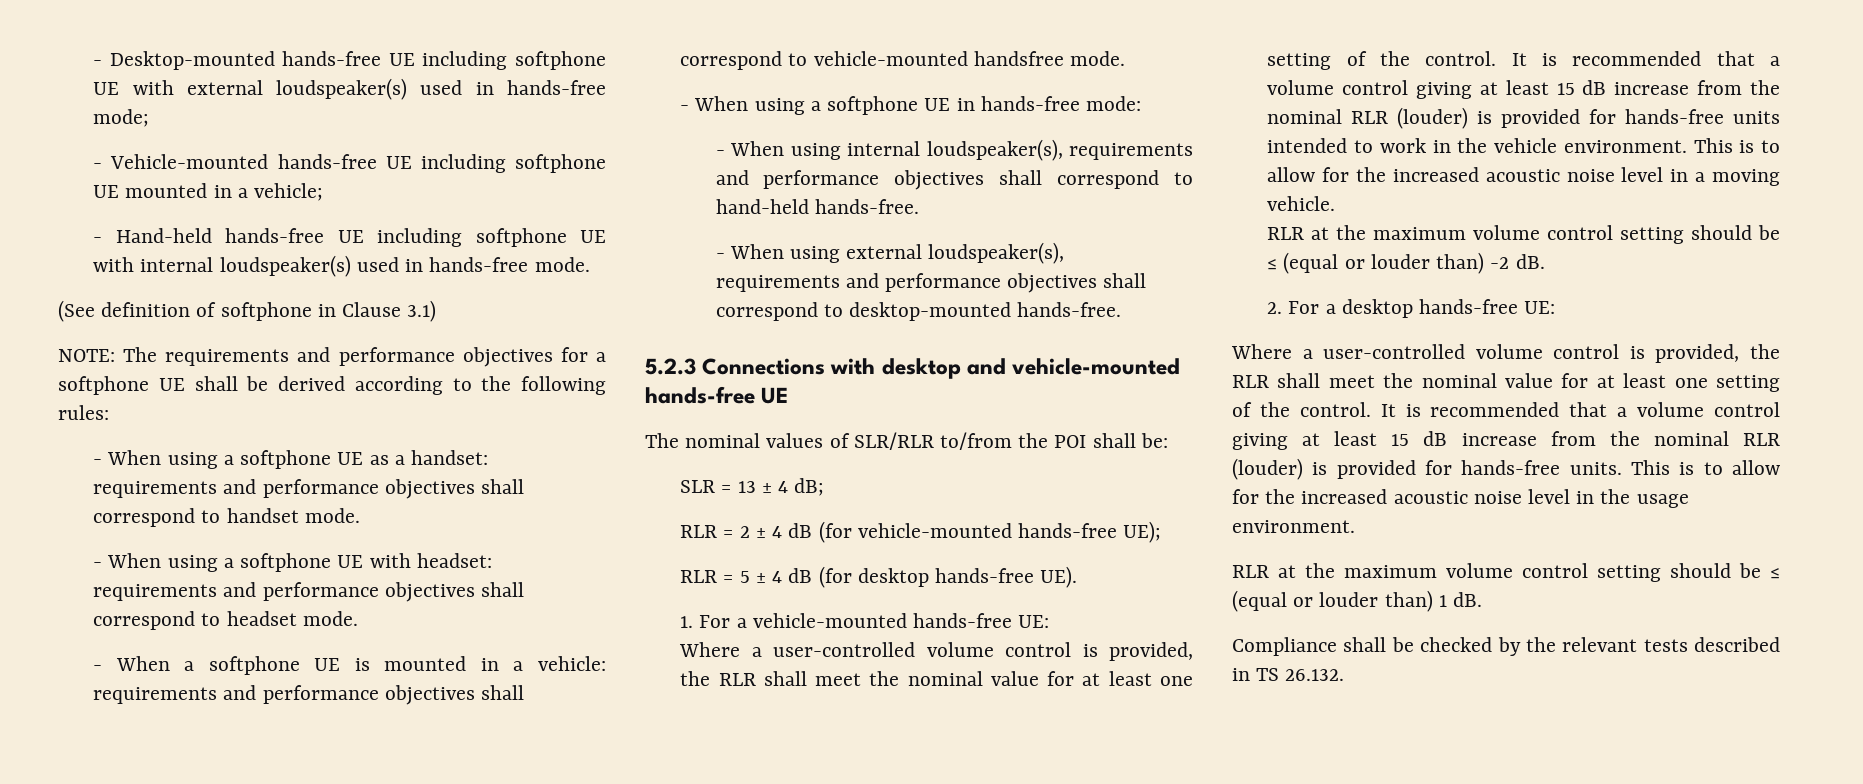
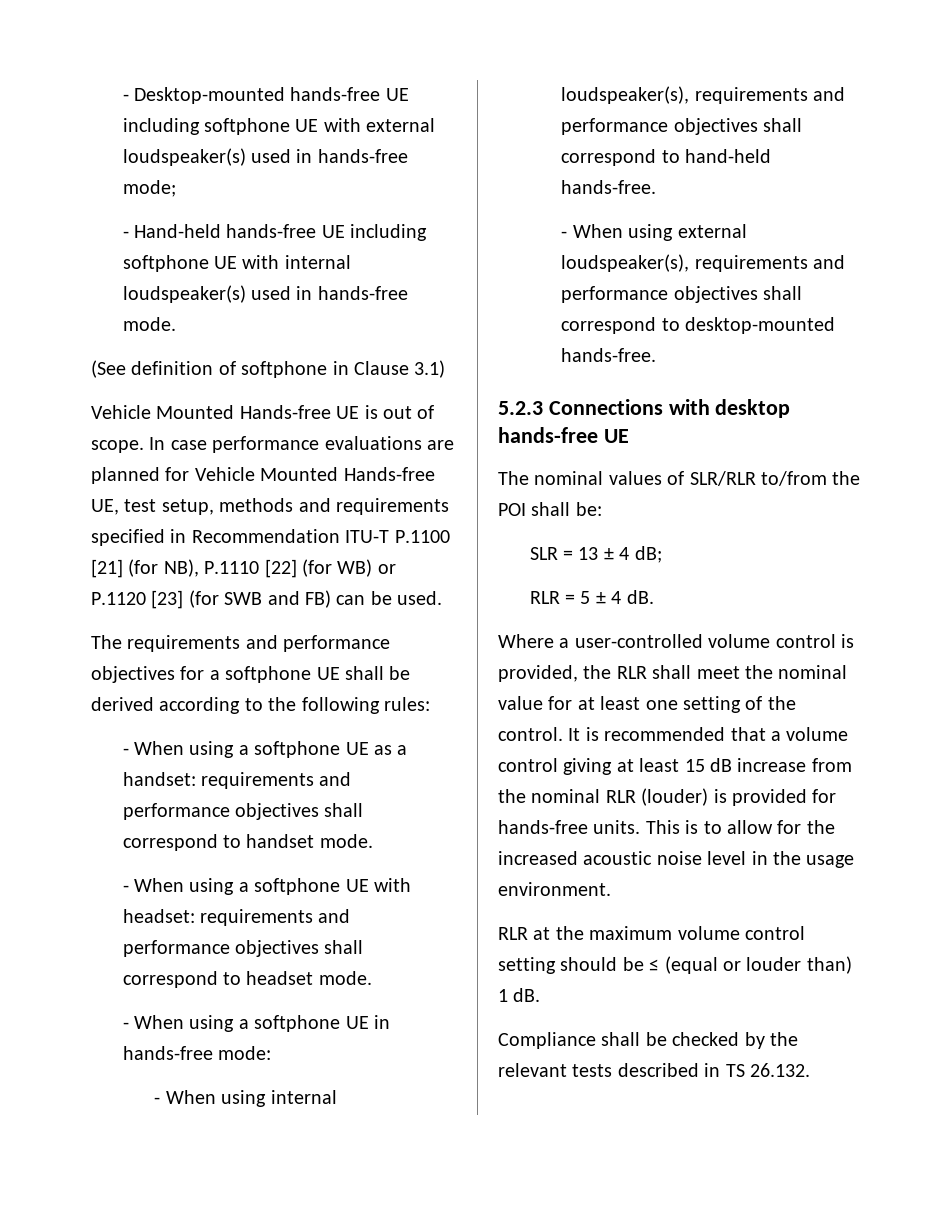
- - Vehicle-mounted hands-free UE including softphone UE mounted in a vehicle;
- NOTE: The requirements and performance objectives for a softphone UE shall be derived according to the following rules:
+ Vehicle Mounted Hands-free UE is out of scope. In case performance evaluations are planned for Vehicle Mounted Hands-free UE, test setup, methods and requirements specified in Recommendation ITU-T P.1100 [21] (for NB), P.1110 [22] (for WB) or P.1120 [23] (for SWB and FB) can be used.
+ The requirements and performance objectives for a softphone UE shall be derived according to the following rules:
- - When a softphone UE is mounted in a vehicle: requirements and performance objectives shall correspond to vehicle-mounted handsfree mode.
- 5.2.3 Connections with desktop and vehicle-mounted hands-free UE
+ 5.2.3 Connections with desktop hands-free UE
- RLR = 2 ± 4 dB (for vehicle-mounted hands-free UE);
- RLR = 5 ± 4 dB (for desktop hands-free UE).
- 1. For a vehicle-mounted hands-free UE:
- Where a user-controlled volume control is provided, the RLR shall meet the nominal value for at least one setting of the control. It is recommended that a volume control giving at least 15 dB increase from the nominal RLR (louder) is provided for hands-free units intended to work in the vehicle environment. This is to allow for the increased acoustic noise level in a moving vehicle.
- RLR at the maximum volume control setting should be ≤ (equal or louder than) -2 dB.
- 2. For a desktop hands-free UE:
+ RLR = 5 ± 4 dB.

